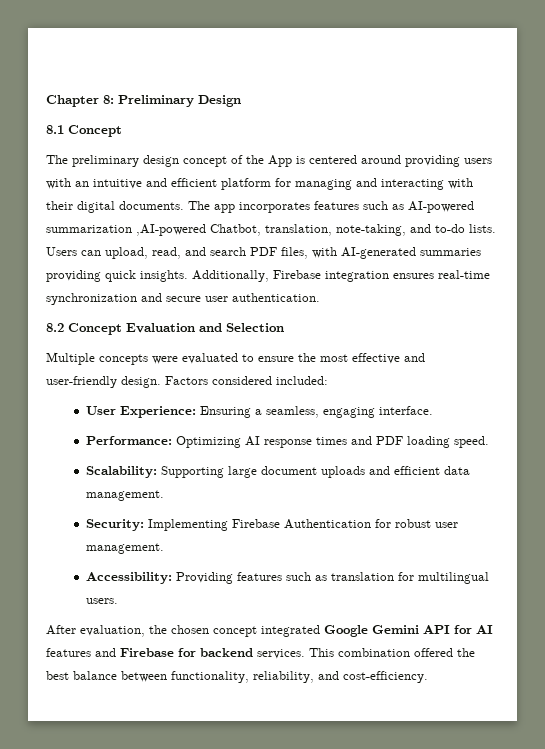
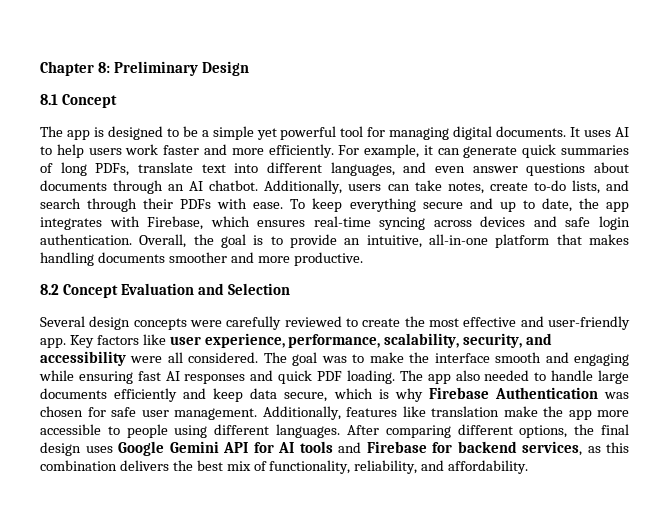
- The preliminary design concept of the App is centered around providing users with an intuitive and efficient platform for managing and interacting with their digital documents. The app incorporates features such as AI-powered summarization ,AI-powered Chatbot, translation, note-taking, and to-do lists. Users can upload, read, and search PDF files, with AI-generated summaries providing quick insights. Additionally, Firebase integration ensures real-time synchronization and secure user authentication.
+ The app is designed to be a simple yet powerful tool for managing digital documents. It uses AI to help users work faster and more efficiently. For example, it can generate quick summaries of long PDFs, translate text into different languages, and even answer questions about documents through an AI chatbot. Additionally, users can take notes, create to-do lists, and search through their PDFs with ease. To keep everything secure and up to date, the app integrates with Firebase, which ensures real-time syncing across devices and safe login authentication. Overall, the goal is to provide an intuitive, all-in-one platform that makes handling documents smoother and more productive.
- Multiple concepts were evaluated to ensure the most effective and user-friendly design. Factors considered included:
- User Experience: Ensuring a seamless, engaging interface.
- Performance: Optimizing AI response times and PDF loading speed.
- Scalability: Supporting large document uploads and efficient data management.
- Security: Implementing Firebase Authentication for robust user management.
- Accessibility: Providing features such as translation for multilingual users.
- After evaluation, the chosen concept integrated Google Gemini API for AI features and Firebase for backend services. This combination offered the best balance between functionality, reliability, and cost-efficiency.
+ Several design concepts were carefully reviewed to create the most effective and user-friendly app. Key factors like user experience, performance, scalability, security, and accessibility were all considered. The goal was to make the interface smooth and engaging while ensuring fast AI responses and quick PDF loading. The app also needed to handle large documents efficiently and keep data secure, which is why Firebase Authentication was chosen for safe user management. Additionally, features like translation make the app more accessible to people using different languages. After comparing different options, the final design uses Google Gemini API for AI tools and Firebase for backend services, as this combination delivers the best mix of functionality, reliability, and affordability.

